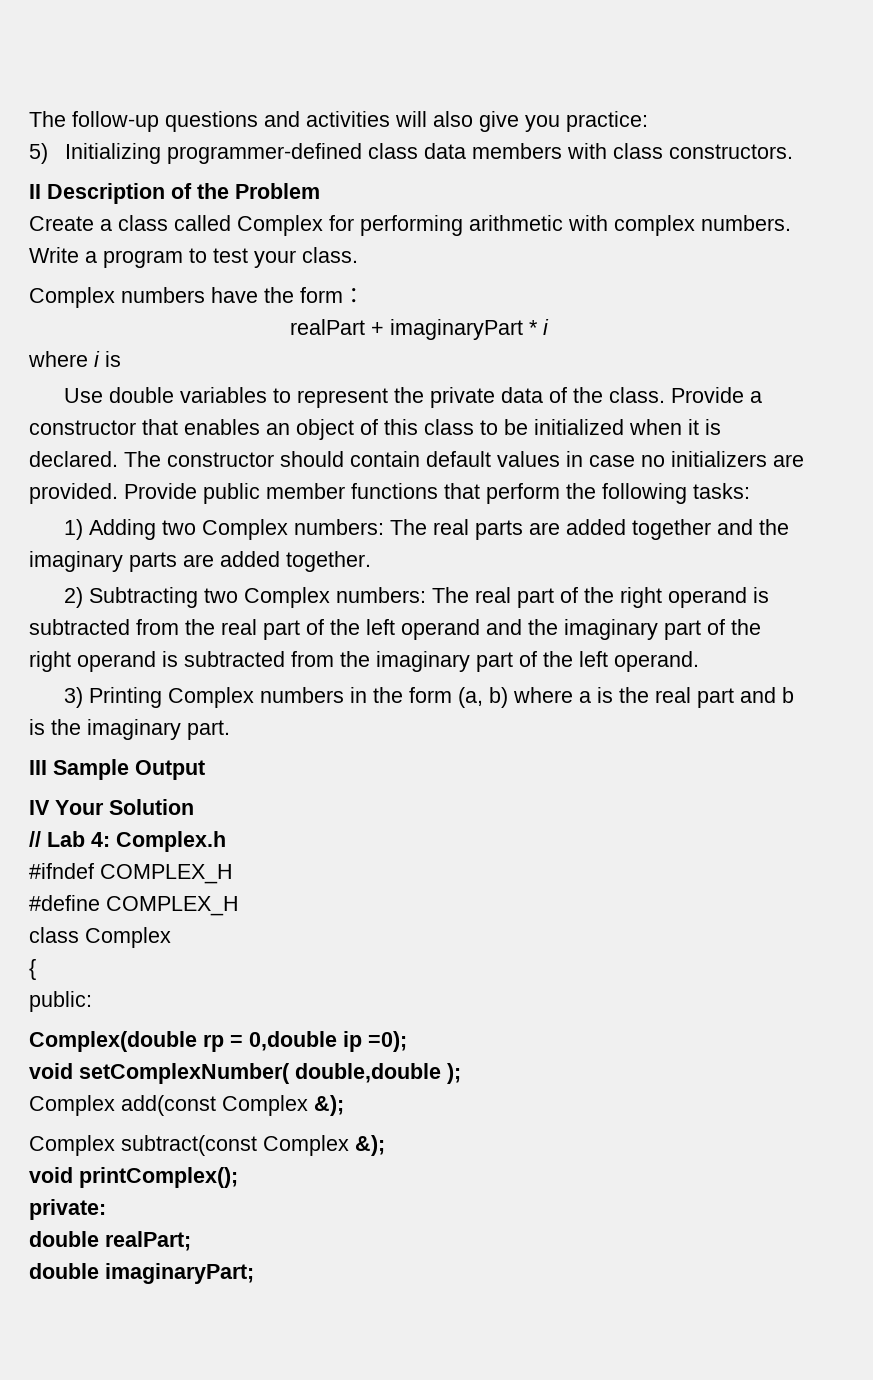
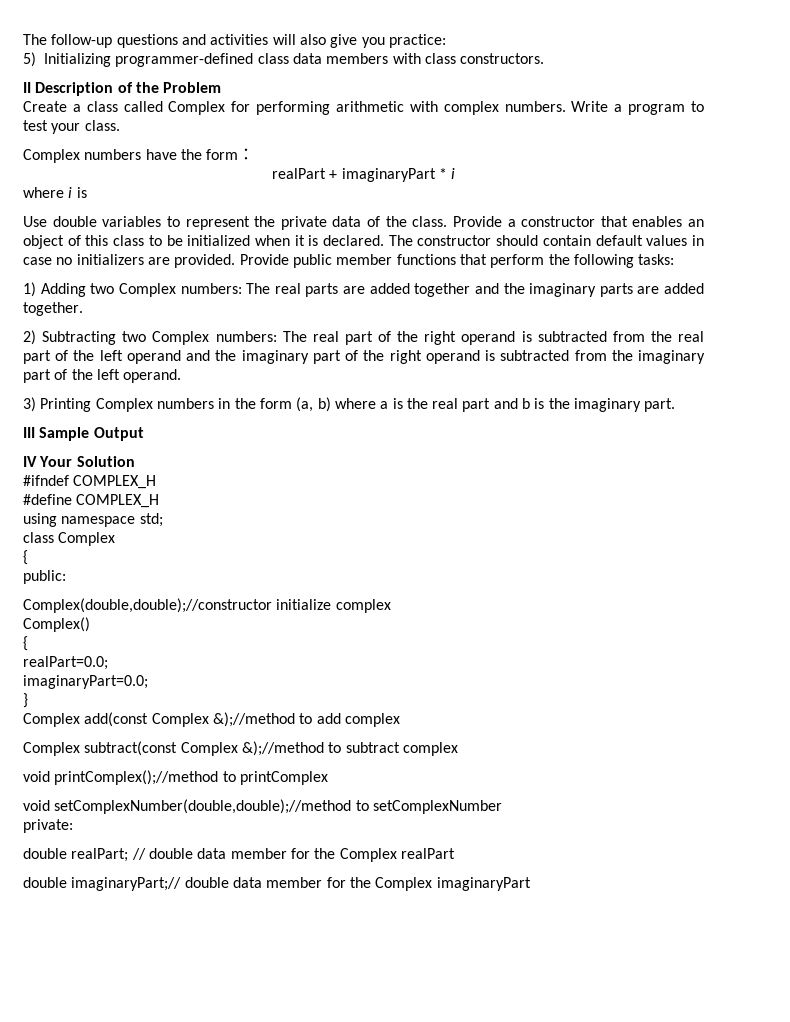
- // Lab 4: Complex.h
+ using namespace std;
- Complex(double rp = 0,double ip =0);
- void setComplexNumber( double,double );
+ Complex(double,double);//constructor initialize complex
+ Complex()
+ {
+ realPart=0.0;
+ imaginaryPart=0.0;
+ }
- Complex add(const Complex &);
+ Complex add(const Complex &);//method to add complex
- Complex subtract(const Complex &);
- void printComplex();
+ Complex subtract(const Complex &);//method to subtract complex
+ void printComplex();//method to printComplex
+ void setComplexNumber(double,double);//method to setComplexNumber
  private:
- double realPart;
- double imaginaryPart;
+ double realPart; // double data member for the Complex realPart
+ double imaginaryPart;// double data member for the Complex imaginaryPart

